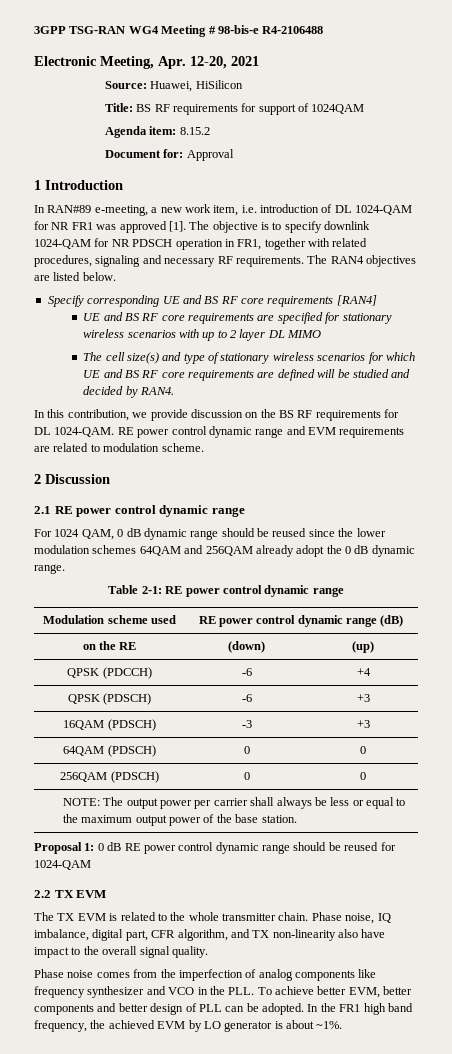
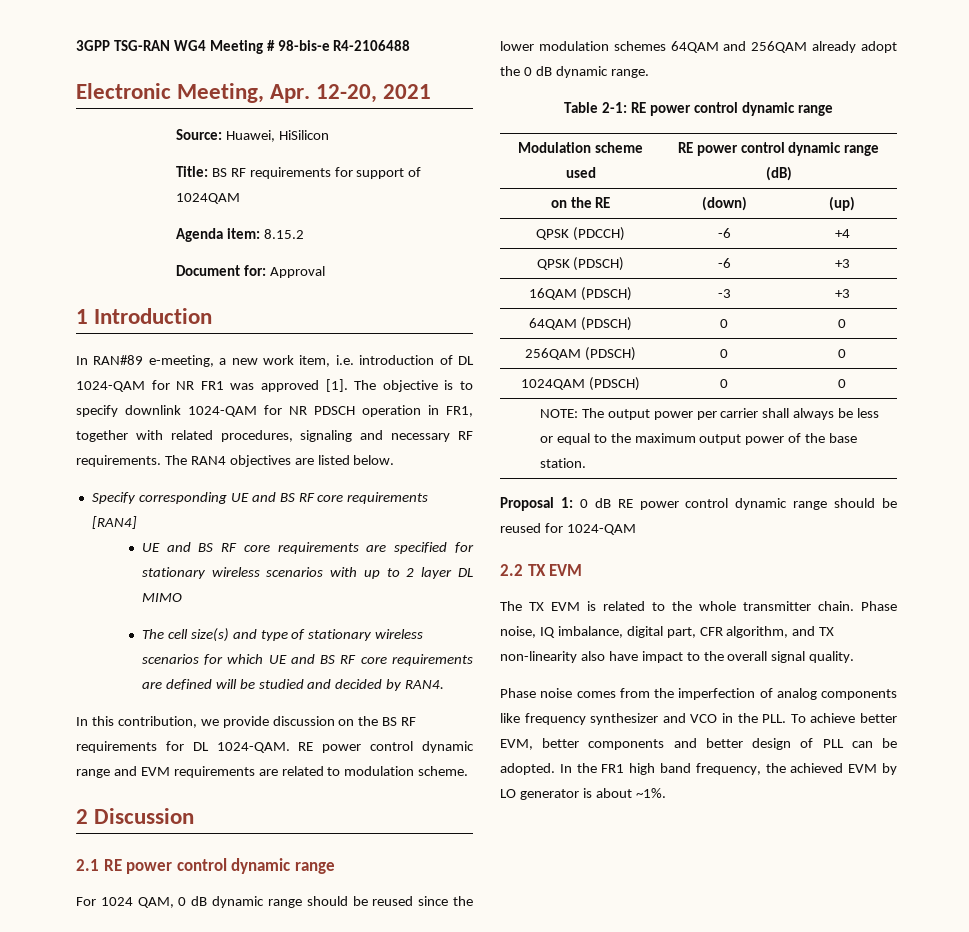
+ 1024QAM (PDSCH) | 0 | 0

